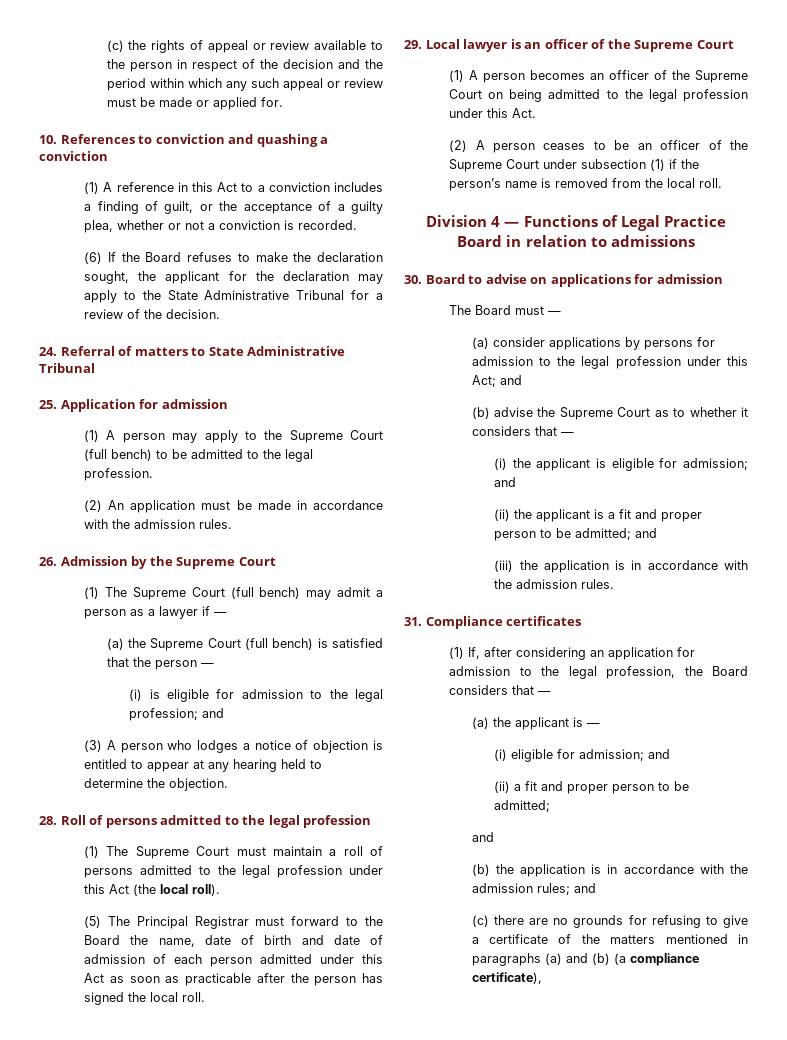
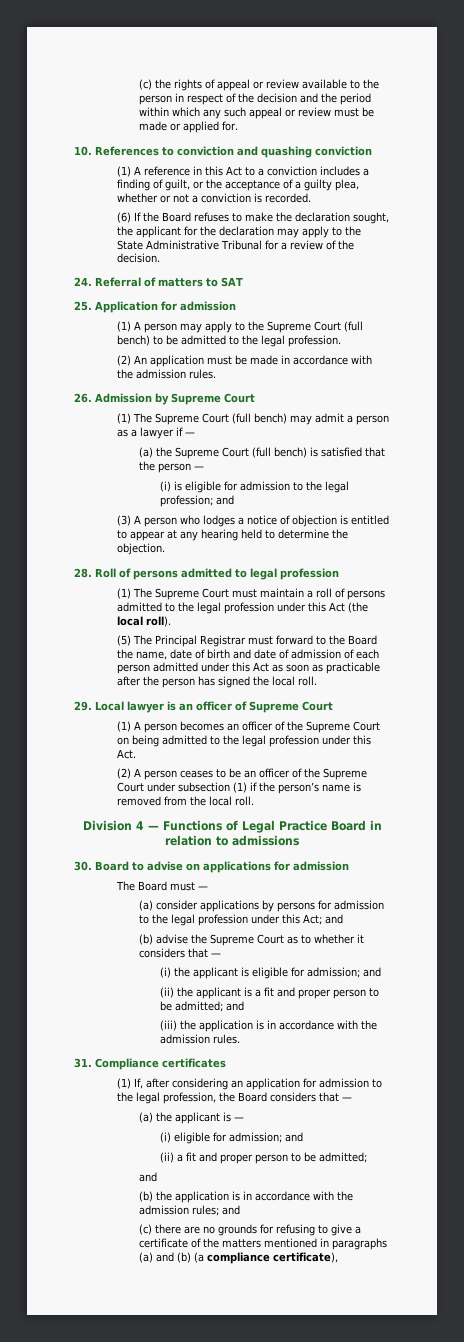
- 10. References to conviction and quashing a conviction
+ 10. References to conviction and quashing conviction
- 24. Referral of matters to State Administrative Tribunal
+ 24. Referral of matters to SAT
- 26. Admission by the Supreme Court
+ 26. Admission by Supreme Court
- 28. Roll of persons admitted to the legal profession
+ 28. Roll of persons admitted to legal profession
- 29. Local lawyer is an officer of the Supreme Court
+ 29. Local lawyer is an officer of Supreme Court

